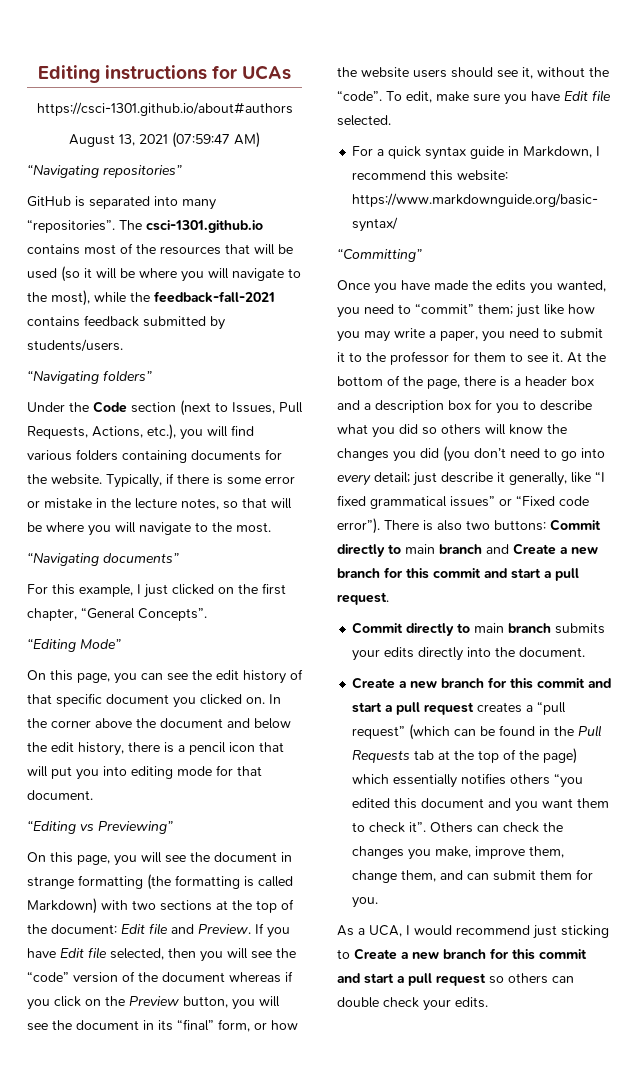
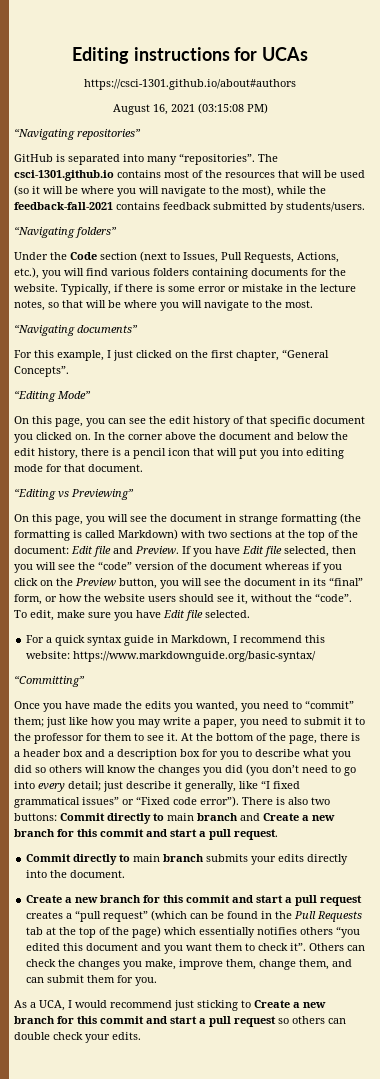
- August 13, 2021 (07:59:47 AM)
+ August 16, 2021 (03:15:08 PM)

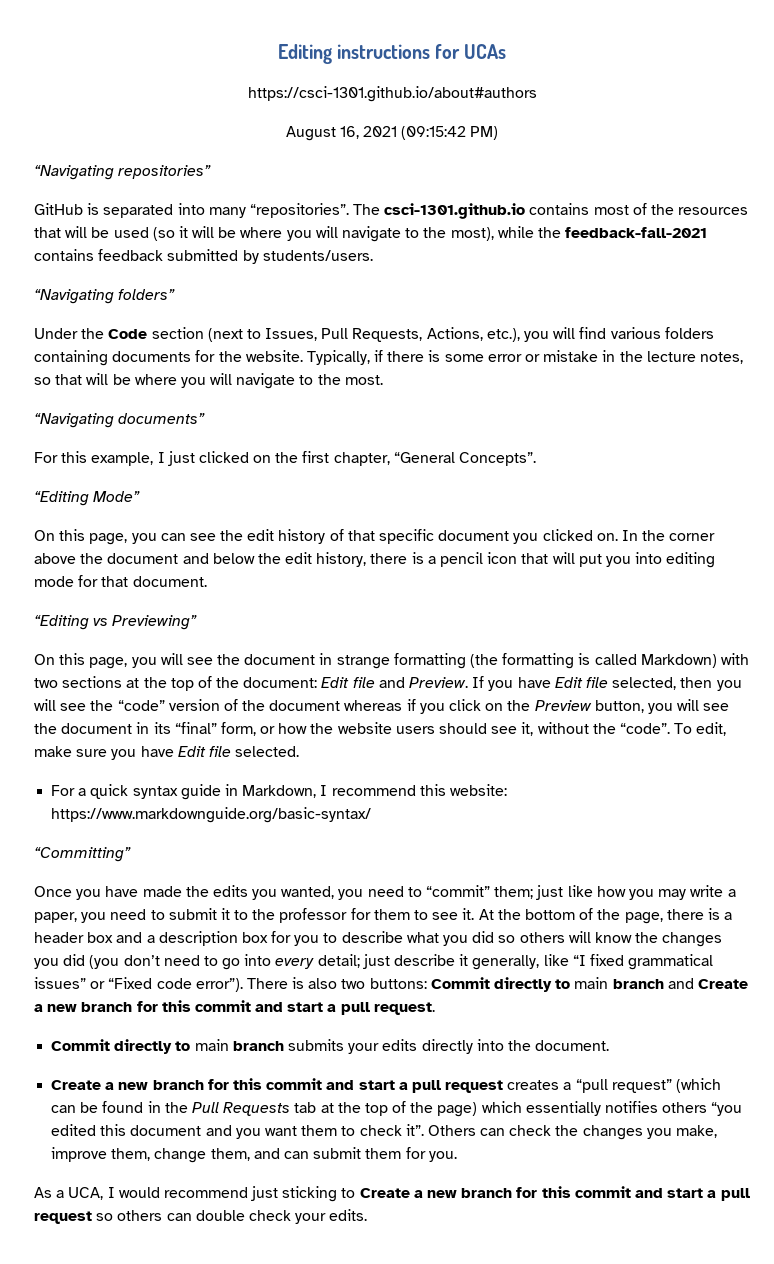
- August 16, 2021 (03:15:08 PM)
+ August 16, 2021 (09:15:42 PM)

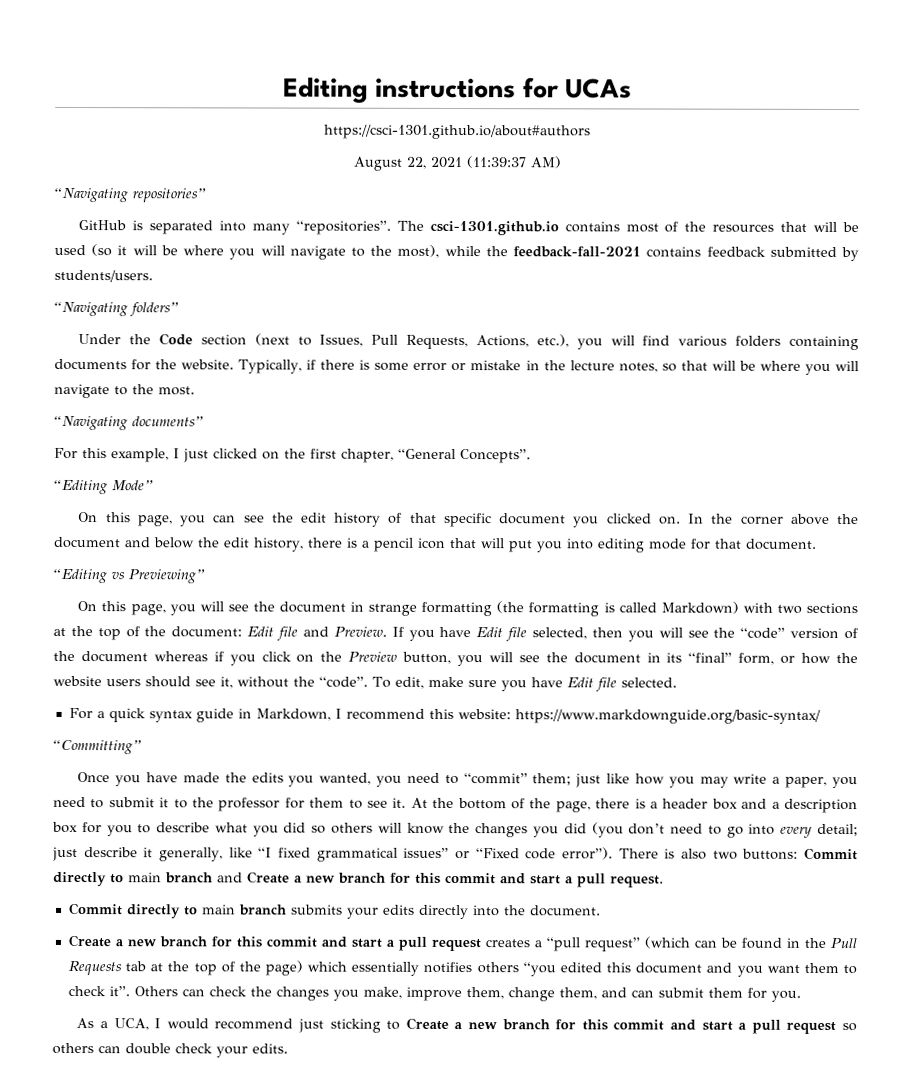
- August 16, 2021 (09:15:42 PM)
+ August 22, 2021 (11:39:37 AM)

